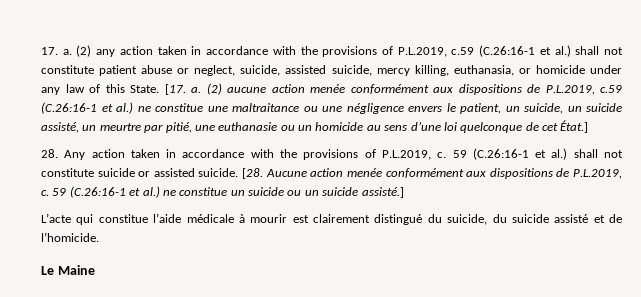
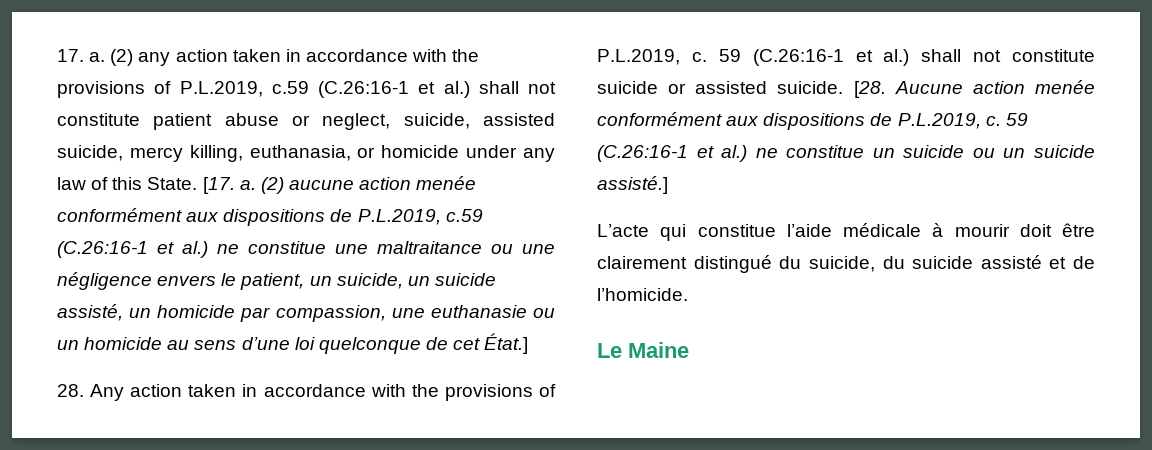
- (2) aucune action menée conformément aux dispositions de P.L.2019, c.59 (C.26:16-1 et al.) ne constitue une maltraitance ou une négligence envers le patient, un suicide, un suicide assisté, un meurtre par pitié, une euthanasie ou un homicide au sens d’une loi quelconque de cet État.]
+ (2) aucune action menée conformément aux dispositions de P.L.2019, c.59 (C.26:16-1 et al.) ne constitue une maltraitance ou une négligence envers le patient, un suicide, un suicide assisté, un homicide par compassion, une euthanasie ou un homicide au sens d’une loi quelconque de cet État.]
- L’acte qui constitue l’aide médicale à mourir est clairement distingué du suicide, du suicide assisté et de l’homicide.
+ L’acte qui constitue l’aide médicale à mourir doit être clairement distingué du suicide, du suicide assisté et de l’homicide.

